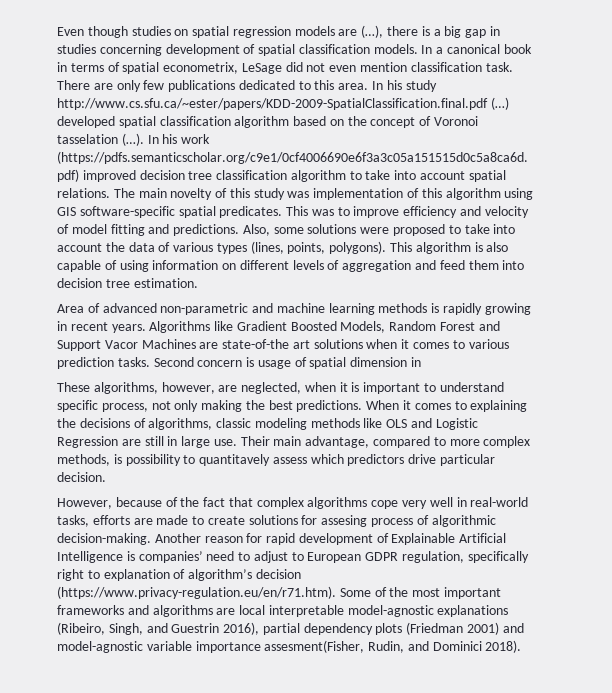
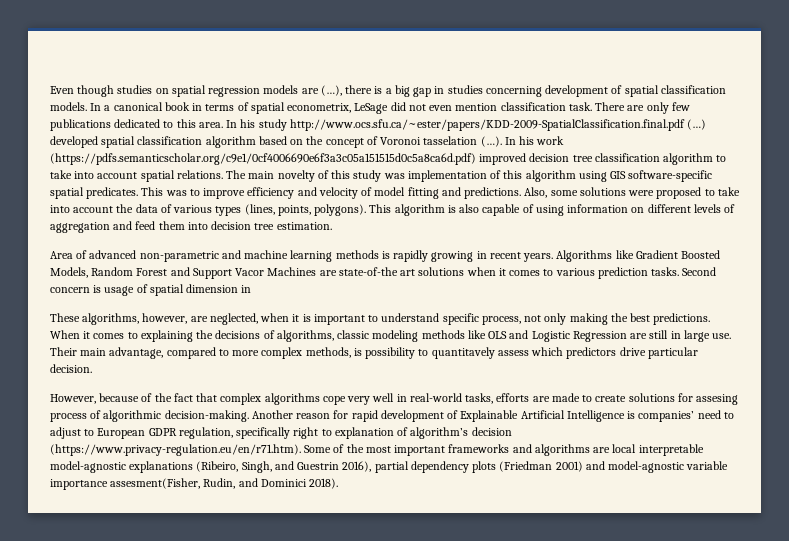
- In his study http://www.cs.sfu.ca/~ester/papers/KDD-2009-SpatialClassification.final.pdf (…) developed spatial classification algorithm based on the concept of Voronoi tasselation (…).
+ In his study http://www.ocs.sfu.ca/~ester/papers/KDD-2009-SpatialClassification.final.pdf (…) developed spatial classification algorithm based on the concept of Voronoi tasselation (…).

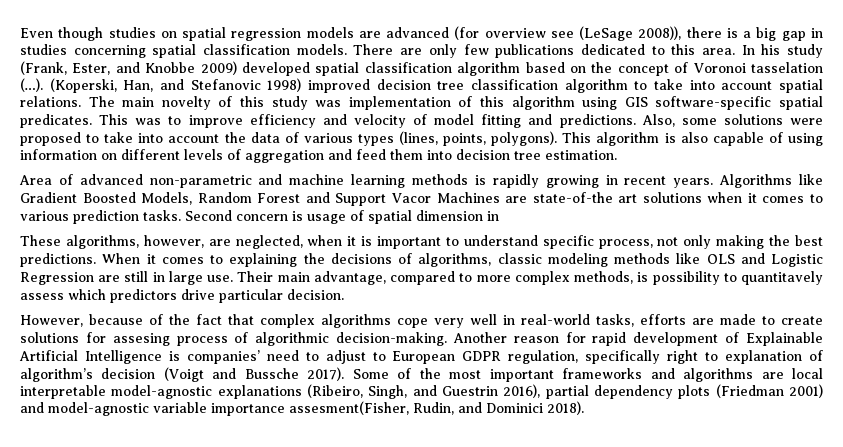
- Even though studies on spatial regression models are (…), there is a big gap in studies concerning development of spatial classification models.
+ Even though studies on spatial regression models are advanced (for overview see (LeSage 2008)), there is a big gap in studies concerning spatial classification models.
- In a canonical book in terms of spatial econometrix, LeSage did not even mention classification task.
- In his study http://www.ocs.sfu.ca/~ester/papers/KDD-2009-SpatialClassification.final.pdf (…) developed spatial classification algorithm based on the concept of Voronoi tasselation (…).
+ In his study (Frank, Ester, and Knobbe 2009) developed spatial classification algorithm based on the concept of Voronoi tasselation (…).
- In his work (https://pdfs.semanticscholar.org/c9e1/0cf4006690e6f3a3c05a151515d0c5a8ca6d.pdf) improved decision tree classification algorithm to take into account spatial relations.
+ (Koperski, Han, and Stefanovic 1998) improved decision tree classification algorithm to take into account spatial relations.
- Another reason for rapid development of Explainable Artificial Intelligence is companies’ need to adjust to European GDPR regulation, specifically right to explanation of algorithm’s decision (https://www.privacy-regulation.eu/en/r71.htm). Some of the most important frameworks and algorithms are local interpretable model-agnostic explanations (Ribeiro, Singh, and Guestrin 2016), partial dependency plots (Friedman 2001) and model-agnostic variable importance assesment(Fisher, Rudin, and Dominici 2018).
+ Another reason for rapid development of Explainable Artificial Intelligence is companies’ need to adjust to European GDPR regulation, specifically right to explanation of algorithm’s decision (Voigt and Bussche 2017). Some of the most important frameworks and algorithms are local interpretable model-agnostic explanations (Ribeiro, Singh, and Guestrin 2016), partial dependency plots (Friedman 2001) and model-agnostic variable importance assesment(Fisher, Rudin, and Dominici 2018).

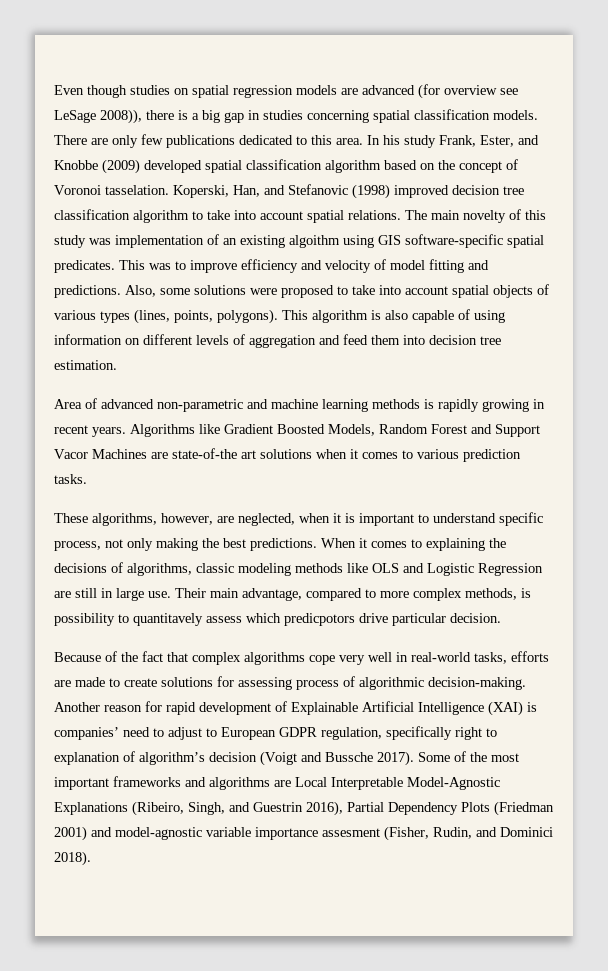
- Even though studies on spatial regression models are advanced (for overview see (LeSage 2008)), there is a big gap in studies concerning spatial classification models.
+ Even though studies on spatial regression models are advanced (for overview see LeSage 2008)), there is a big gap in studies concerning spatial classification models.
- In his study (Frank, Ester, and Knobbe 2009) developed spatial classification algorithm based on the concept of Voronoi tasselation (…). (Koperski, Han, and Stefanovic 1998) improved decision tree classification algorithm to take into account spatial relations.
+ In his study Frank, Ester, and Knobbe (2009) developed spatial classification algorithm based on the concept of Voronoi tasselation. Koperski, Han, and Stefanovic (1998) improved decision tree classification algorithm to take into account spatial relations.
- The main novelty of this study was implementation of this algorithm using GIS software-specific spatial predicates.
+ The main novelty of this study was implementation of an existing algoithm using GIS software-specific spatial predicates.
- Also, some solutions were proposed to take into account the data of various types (lines, points, polygons).
+ Also, some solutions were proposed to take into account spatial objects of various types (lines, points, polygons).
- Second concern is usage of spatial dimension in
- Their main advantage, compared to more complex methods, is possibility to quantitavely assess which predictors drive particular decision.
+ Their main advantage, compared to more complex methods, is possibility to quantitavely assess which predicpotors drive particular decision.
- However, because of the fact that complex algorithms cope very well in real-world tasks, efforts are made to create solutions for assesing process of algorithmic decision-making.
+ Because of the fact that complex algorithms cope very well in real-world tasks, efforts are made to create solutions for assessing process of algorithmic decision-making.
- Another reason for rapid development of Explainable Artificial Intelligence is companies’ need to adjust to European GDPR regulation, specifically right to explanation of algorithm’s decision (Voigt and Bussche 2017).
+ Another reason for rapid development of Explainable Artificial Intelligence (XAI) is companies’ need to adjust to European GDPR regulation, specifically right to explanation of algorithm’s decision (Voigt and Bussche 2017).
- Some of the most important frameworks and algorithms are local interpretable model-agnostic explanations (Ribeiro, Singh, and Guestrin 2016), partial dependency plots (Friedman 2001) and model-agnostic variable importance assesment(Fisher, Rudin, and Dominici 2018).
+ Some of the most important frameworks and algorithms are Local Interpretable Model-Agnostic Explanations (Ribeiro, Singh, and Guestrin 2016), Partial Dependency Plots (Friedman 2001) and model-agnostic variable importance assesment (Fisher, Rudin, and Dominici 2018).

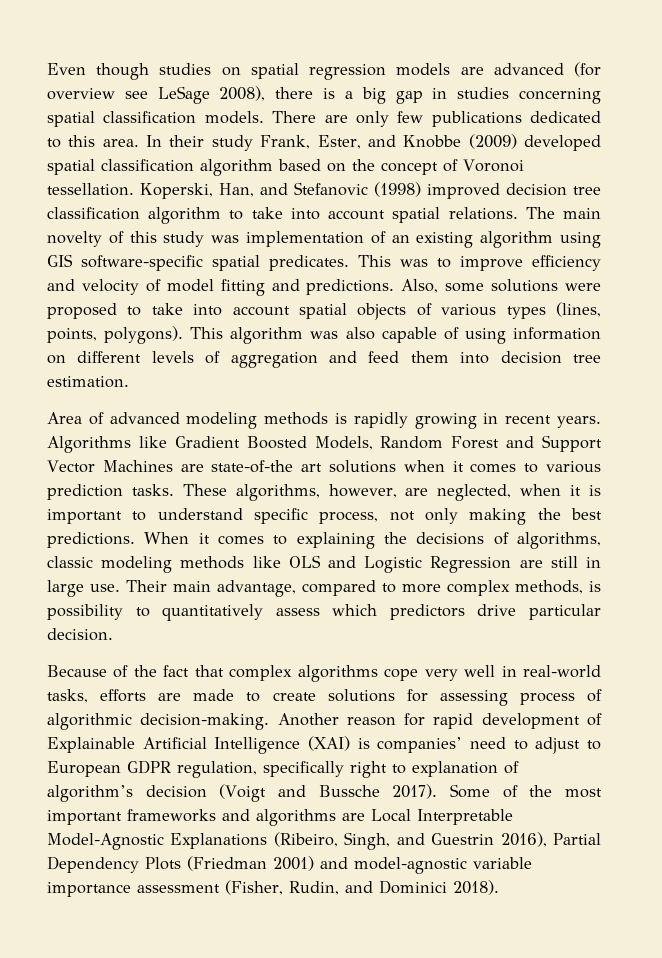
- Even though studies on spatial regression models are advanced (for overview see LeSage 2008)), there is a big gap in studies concerning spatial classification models.
+ Even though studies on spatial regression models are advanced (for overview see LeSage 2008), there is a big gap in studies concerning spatial classification models.
- In his study Frank, Ester, and Knobbe (2009) developed spatial classification algorithm based on the concept of Voronoi tasselation.
+ In their study Frank, Ester, and Knobbe (2009) developed spatial classification algorithm based on the concept of Voronoi tessellation.
- The main novelty of this study was implementation of an existing algoithm using GIS software-specific spatial predicates.
+ The main novelty of this study was implementation of an existing algorithm using GIS software-specific spatial predicates.
- This algorithm is also capable of using information on different levels of aggregation and feed them into decision tree estimation.
+ This algorithm was also capable of using information on different levels of aggregation and feed them into decision tree estimation.
- Area of advanced non-parametric and machine learning methods is rapidly growing in recent years.
+ Area of advanced modeling methods is rapidly growing in recent years.
- Algorithms like Gradient Boosted Models, Random Forest and Support Vacor Machines are state-of-the art solutions when it comes to various prediction tasks.
- These algorithms, however, are neglected, when it is important to understand specific process, not only making the best predictions.
+ Algorithms like Gradient Boosted Models, Random Forest and Support Vector Machines are state-of-the art solutions when it comes to various prediction tasks. These algorithms, however, are neglected, when it is important to understand specific process, not only making the best predictions.
- Their main advantage, compared to more complex methods, is possibility to quantitavely assess which predicpotors drive particular decision.
+ Their main advantage, compared to more complex methods, is possibility to quantitatively assess which predictors drive particular decision.
- Some of the most important frameworks and algorithms are Local Interpretable Model-Agnostic Explanations (Ribeiro, Singh, and Guestrin 2016), Partial Dependency Plots (Friedman 2001) and model-agnostic variable importance assesment (Fisher, Rudin, and Dominici 2018).
+ Some of the most important frameworks and algorithms are Local Interpretable Model-Agnostic Explanations (Ribeiro, Singh, and Guestrin 2016), Partial Dependency Plots (Friedman 2001) and model-agnostic variable importance assessment (Fisher, Rudin, and Dominici 2018).

